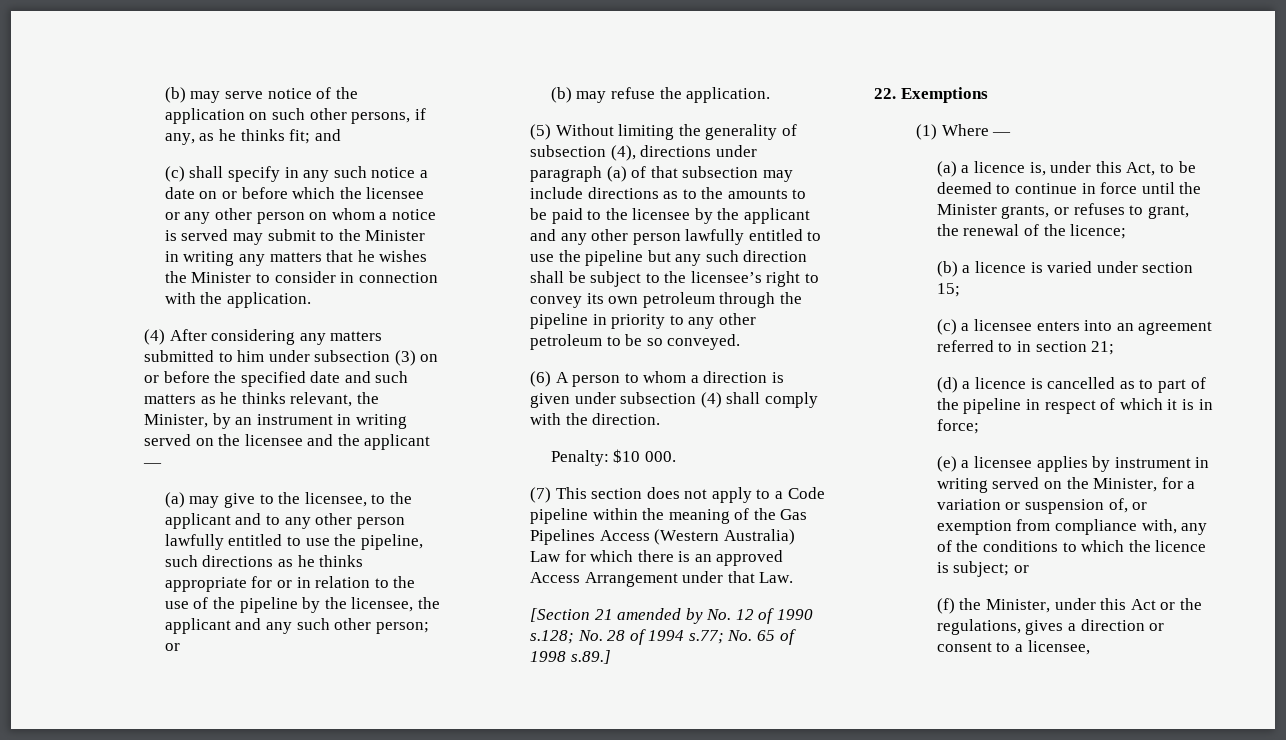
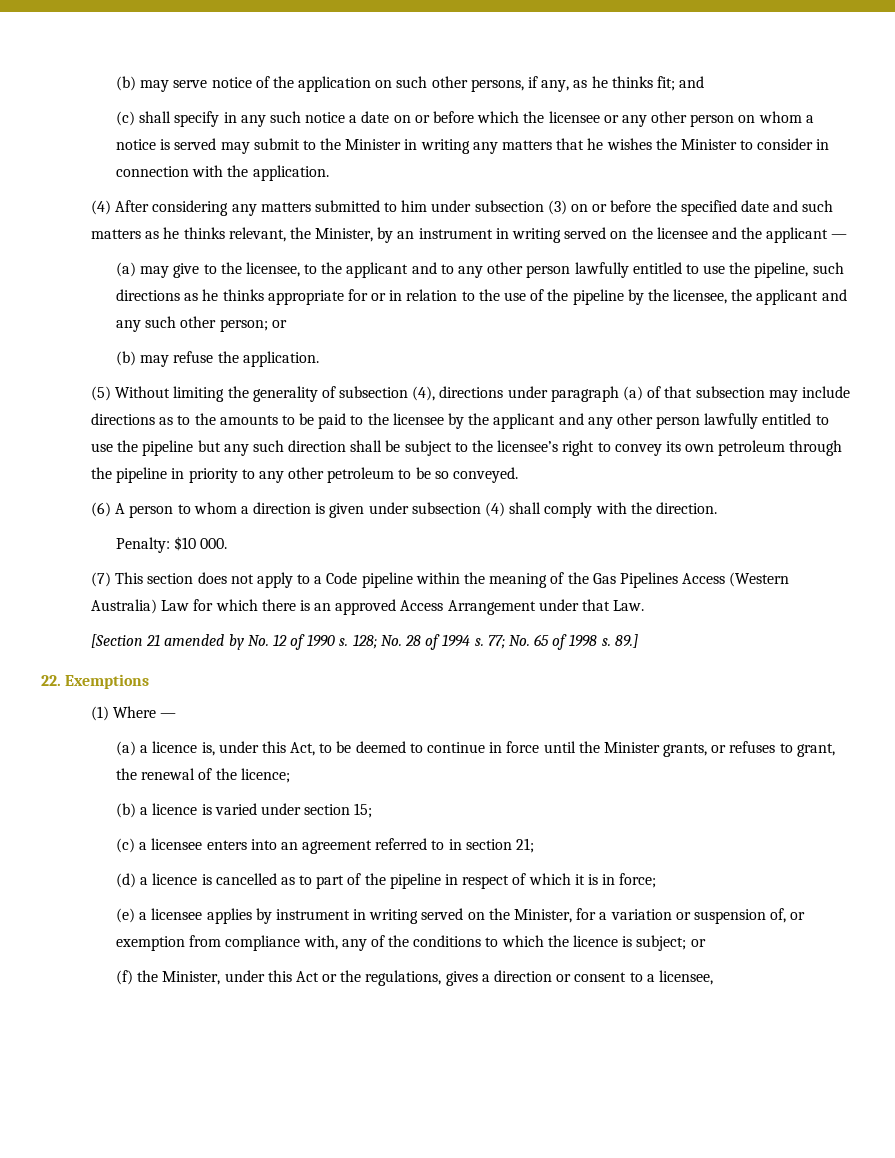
- [Section 21 amended by No. 12 of 1990 s.128; No. 28 of 1994 s.77; No. 65 of 1998 s.89.]
+ [Section 21 amended by No. 12 of 1990 s. 128; No. 28 of 1994 s. 77; No. 65 of 1998 s. 89.]

